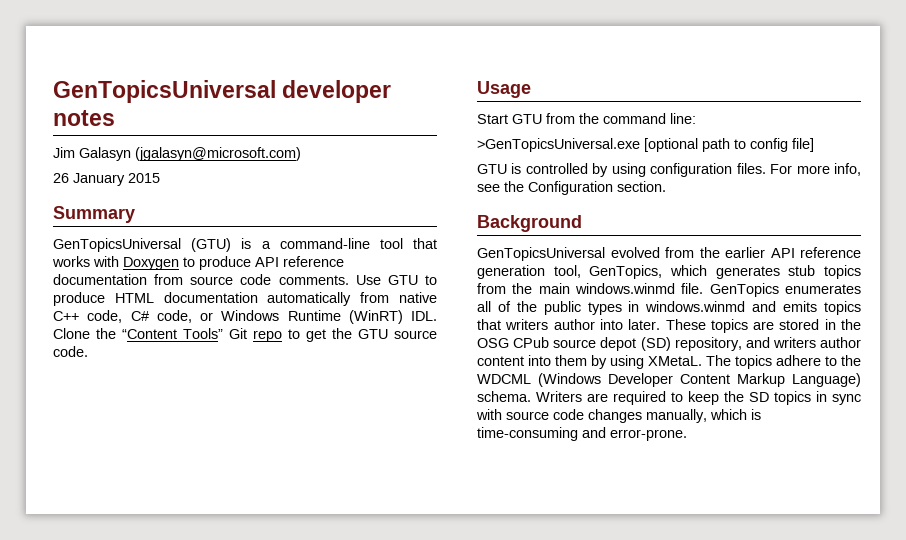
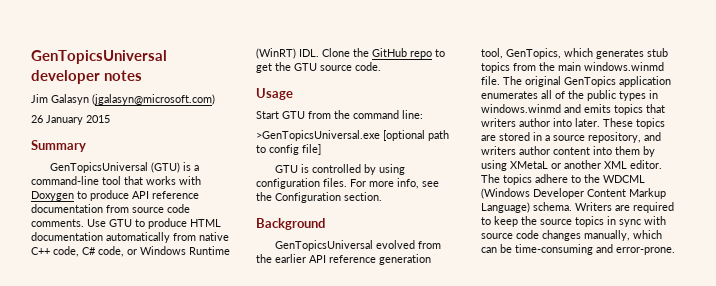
- Use GTU to produce HTML documentation automatically from native C++ code, C# code, or Windows Runtime (WinRT) IDL. Clone the “Content Tools” Git repo to get the GTU source code.
+ Use GTU to produce HTML documentation automatically from native C++ code, C# code, or Windows Runtime (WinRT) IDL. Clone the GitHub repo to get the GTU source code.
- GenTopics enumerates all of the public types in windows.winmd and emits topics that writers author into later.
+ The original GenTopics application enumerates all of the public types in windows.winmd and emits topics that writers author into later.
- These topics are stored in the OSG CPub source depot (SD) repository, and writers author content into them by using XMetaL.
+ These topics are stored in a source repository, and writers author content into them by using XMetaL or another XML editor.
- Writers are required to keep the SD topics in sync with source code changes manually, which is time-consuming and error-prone.
+ Writers are required to keep the source topics in sync with source code changes manually, which can be time-consuming and error-prone.

